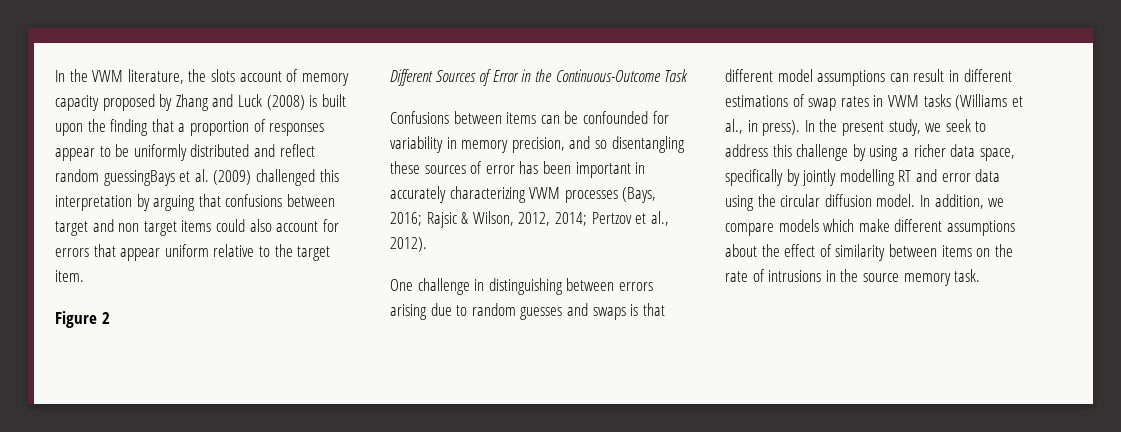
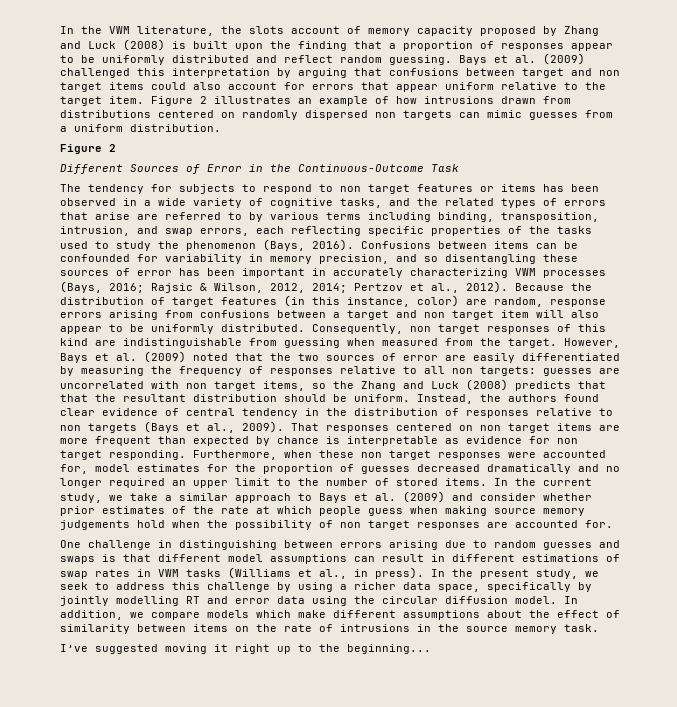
- In the VWM literature, the slots account of memory capacity proposed by Zhang and Luck (2008) is built upon the finding that a proportion of responses appear to be uniformly distributed and reflect random guessingBays et al. (2009) challenged this interpretation by arguing that confusions between target and non target items could also account for errors that appear uniform relative to the target item.
+ In the VWM literature, the slots account of memory capacity proposed by Zhang and Luck (2008) is built upon the finding that a proportion of responses appear to be uniformly distributed and reflect random guessing. Bays et al. (2009) challenged this interpretation by arguing that confusions between target and non target items could also account for errors that appear uniform relative to the target item. Figure 2 illustrates an example of how intrusions drawn from distributions centered on randomly dispersed non targets can mimic guesses from a uniform distribution.
+ The tendency for subjects to respond to non target features or items has been observed in a wide variety of cognitive tasks, and the related types of errors that arise are referred to by various terms including binding, transposition, intrusion, and swap errors, each reflecting specific properties of the tasks used to study the phenomenon (Bays, 2016).
+ Because the distribution of target features (in this instance, color) are random, response errors arising from confusions between a target and non target item will also appear to be uniformly distributed. Consequently, non target responses of this kind are indistinguishable from guessing when measured from the target. However, Bays et al. (2009) noted that the two sources of error are easily differentiated by measuring the frequency of responses relative to all non targets: guesses are uncorrelated with non target items, so the Zhang and Luck (2008) predicts that that the resultant distribution should be uniform. Instead, the authors found clear evidence of central tendency in the distribution of responses relative to non targets (Bays et al., 2009). That responses centered on non target items are more frequent than expected by chance is interpretable as evidence for non target responding. Furthermore, when these non target responses were accounted for, model estimates for the proportion of guesses decreased dramatically and no longer required an upper limit to the number of stored items. In the current study, we take a similar approach to Bays et al. (2009) and consider whether prior estimates of the rate at which people guess when making source memory judgements hold when the possibility of non target responses are accounted for.
+ I’ve suggested moving it right up to the beginning...

